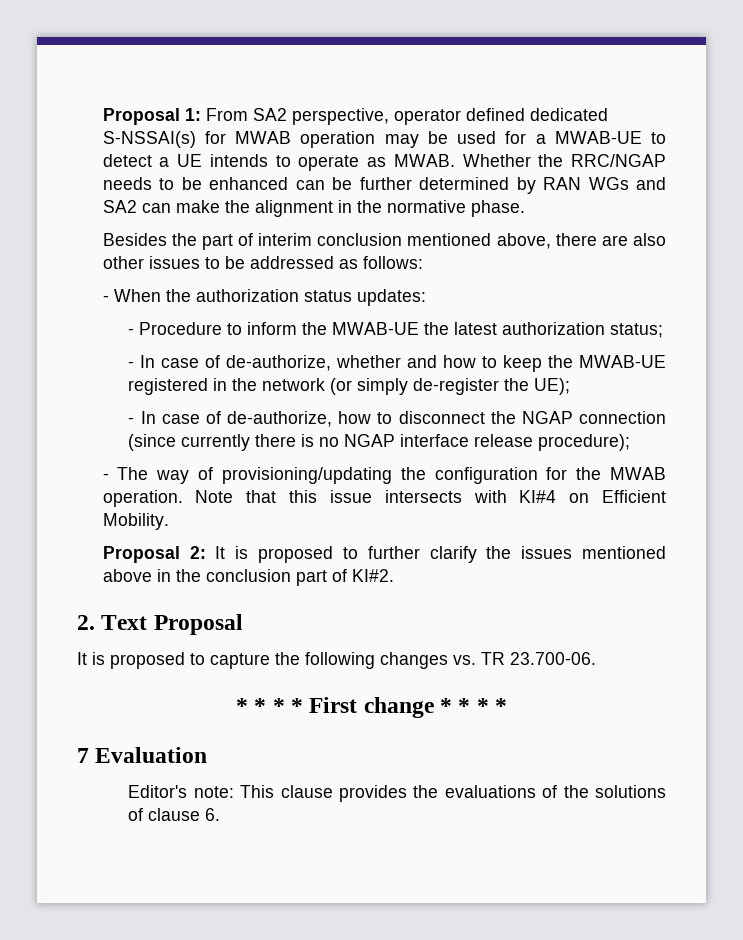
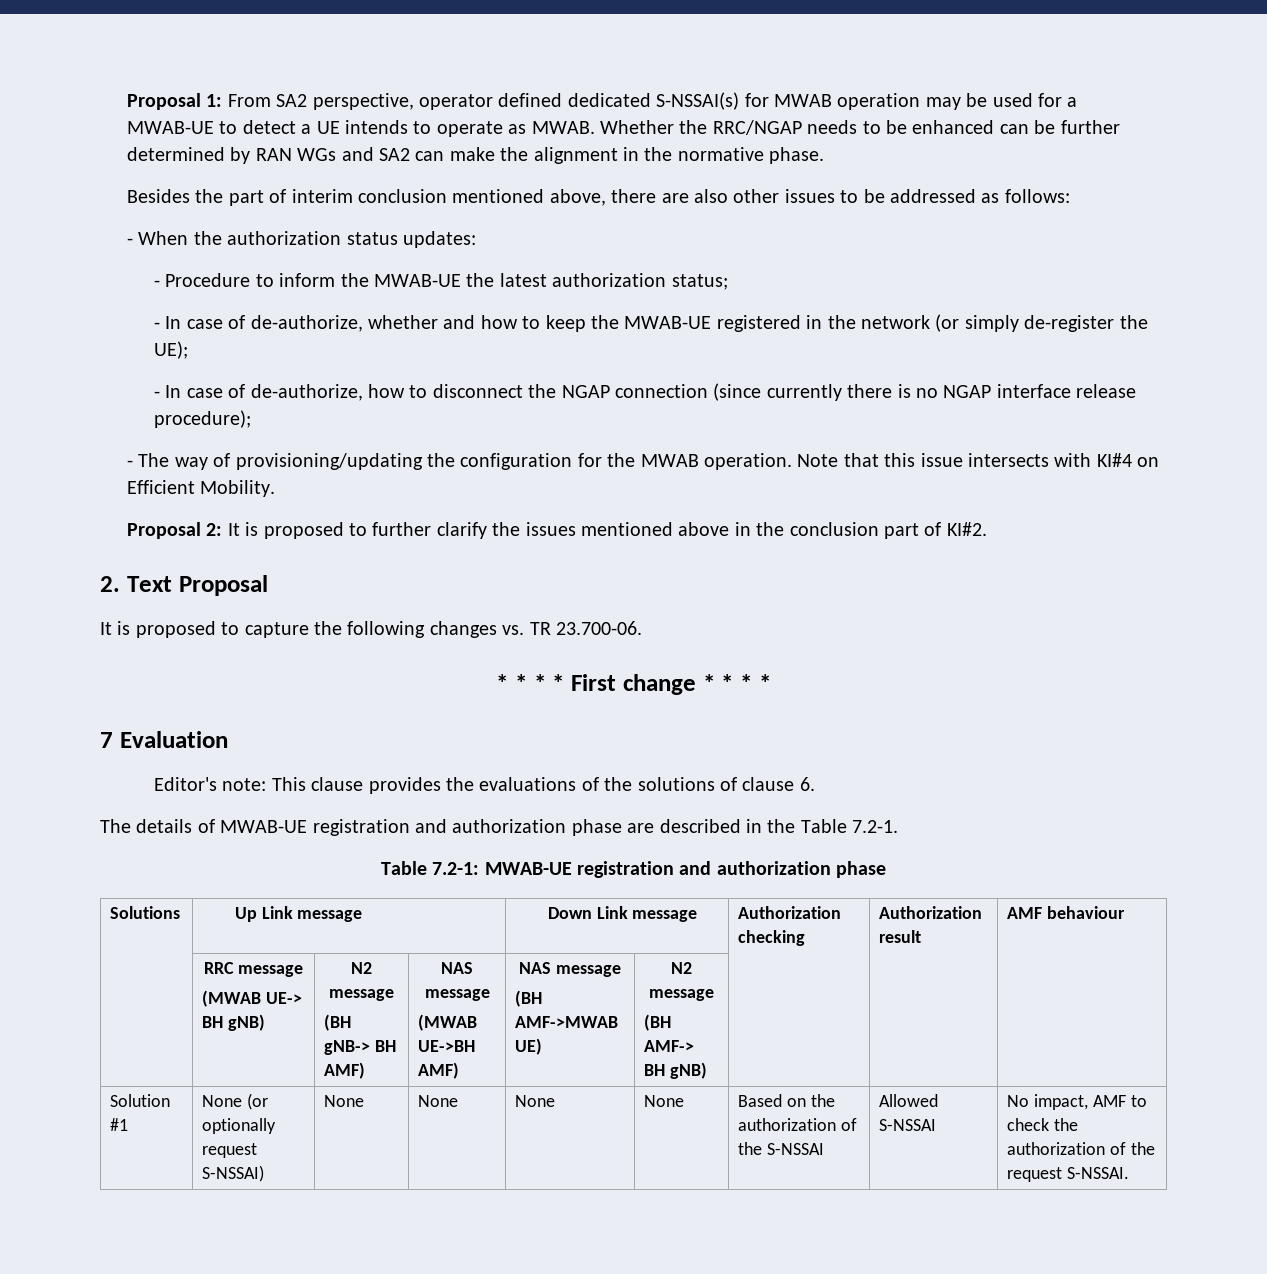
+ The details of MWAB-UE registration and authorization phase are described in the Table 7.2-1.
+ Table 7.2-1: MWAB-UE registration and authorization phase
+ Solutions | Up Link message | Down Link message | Authorization checking | Authorization result | AMF behaviour
+ | RRC message
+ (MWAB UE-> BH gNB) | N2 message
+ (BH gNB-> BH AMF) | NAS message
+ (MWAB UE->BH AMF) | NAS message
+ (BH AMF->MWAB UE) | N2 message
+ (BH AMF-> BH gNB) | | |
+ Solution #1 | None (or optionally request S-NSSAI) | None | None | None | None | Based on the authorization of the S-NSSAI | Allowed S-NSSAI | No impact, AMF to check the authorization of the request S-NSSAI.

